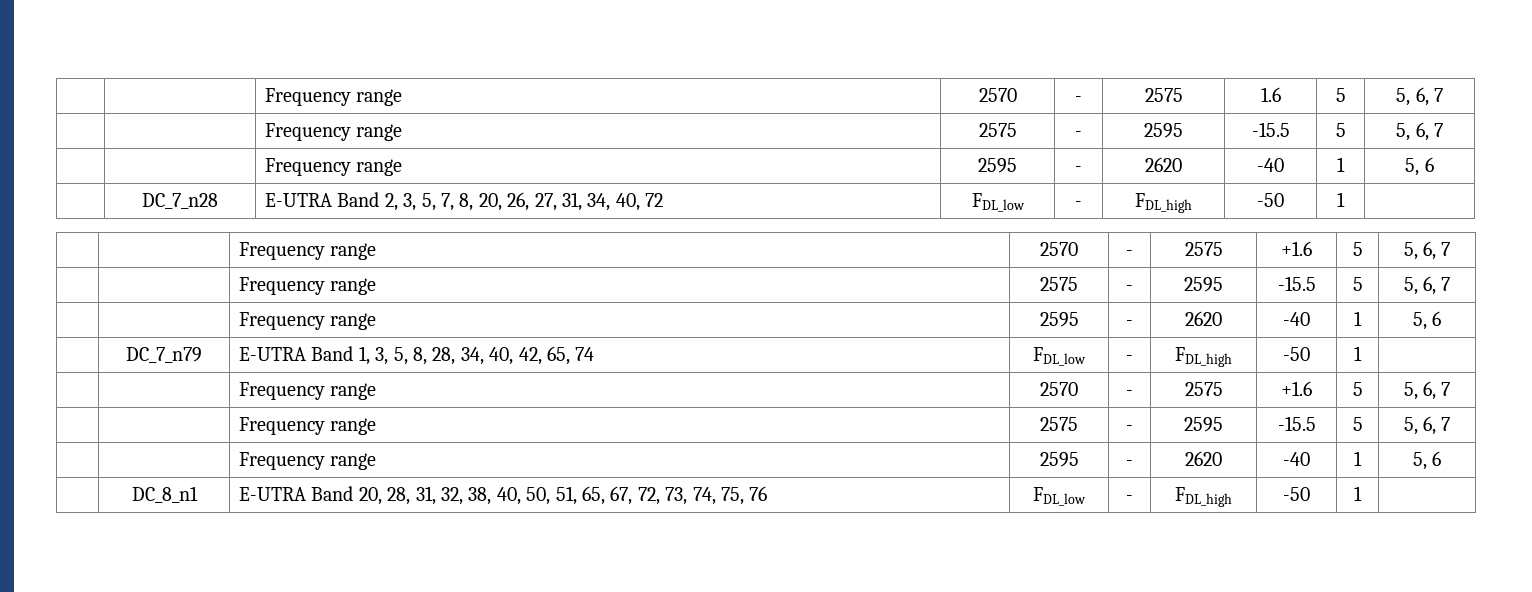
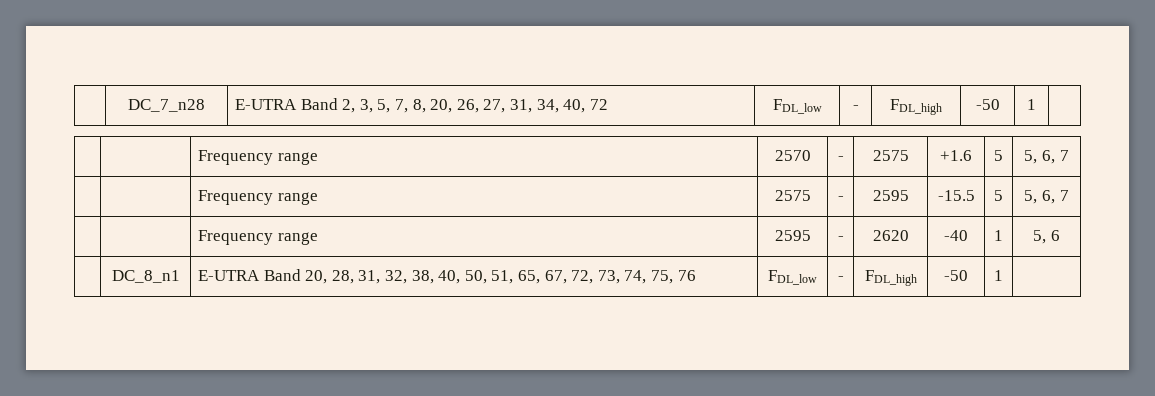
- | | Frequency range | 2570 | - | 2575 | 1.6 | 5 | 5, 6, 7
- | | Frequency range | 2575 | - | 2595 | -15.5 | 5 | 5, 6, 7
- | | Frequency range | 2595 | - | 2620 | -40 | 1 | 5, 6
- | DC_7_n79 | E-UTRA Band 1, 3, 5, 8, 28, 34, 40, 42, 65, 74 | FDL_low | - | FDL_high | -50 | 1 |
- | | Frequency range | 2570 | - | 2575 | +1.6 | 5 | 5, 6, 7
- | | Frequency range | 2575 | - | 2595 | -15.5 | 5 | 5, 6, 7
- | | Frequency range | 2595 | - | 2620 | -40 | 1 | 5, 6

